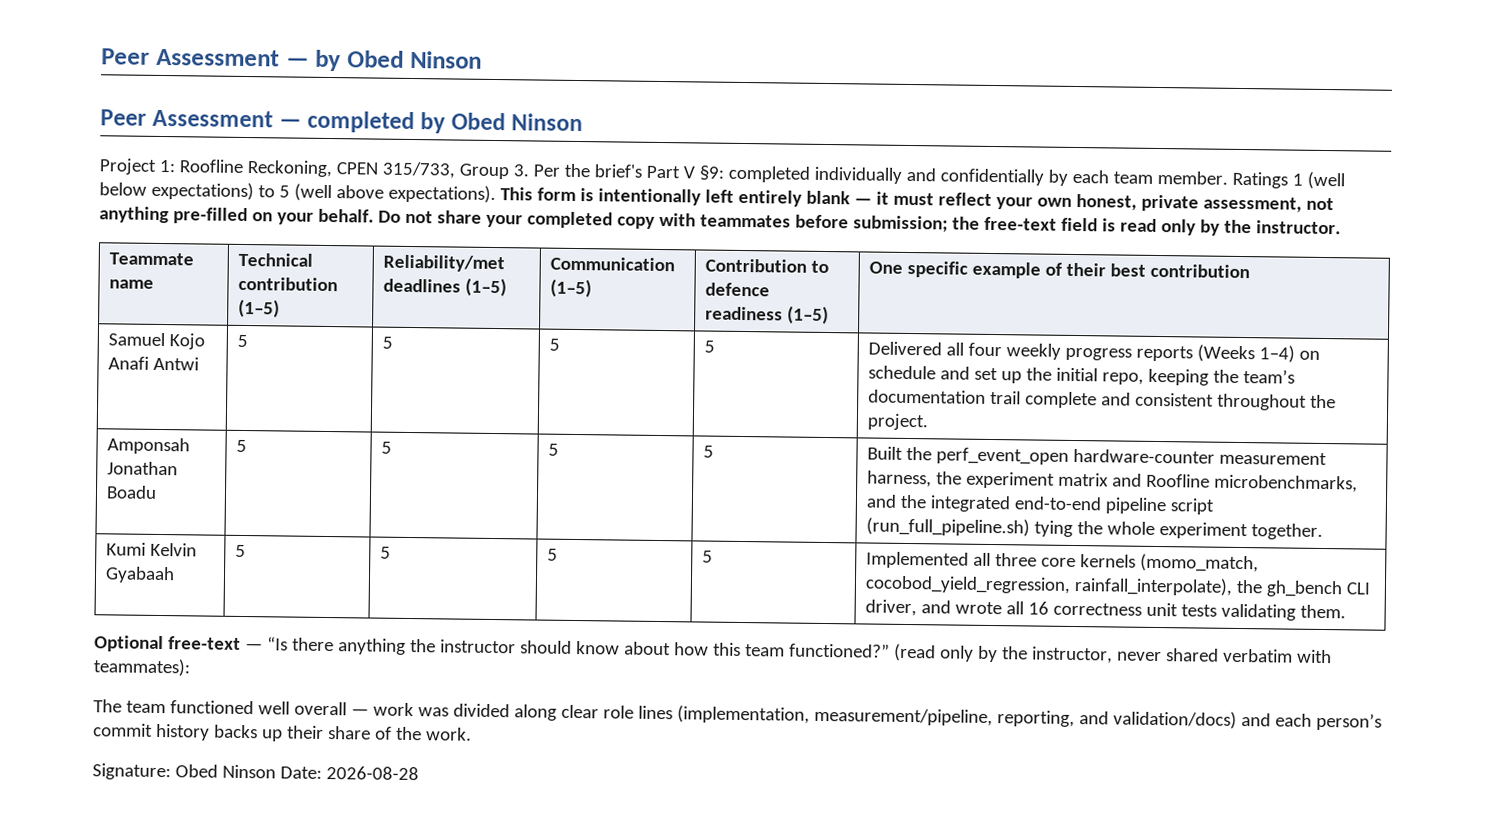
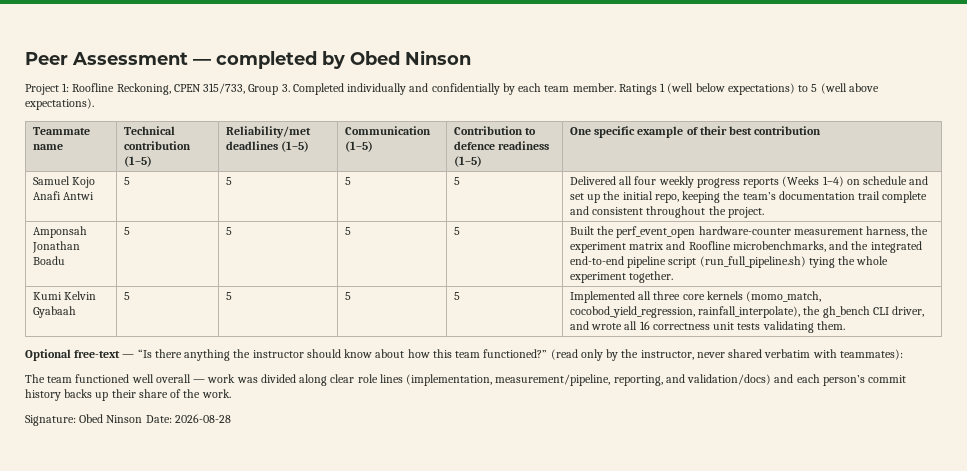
- Peer Assessment — by Obed Ninson
- Project 1: Roofline Reckoning, CPEN 315/733, Group 3. Per the brief's Part V §9: completed individually and confidentially by each team member.
+ Project 1: Roofline Reckoning, CPEN 315/733, Group 3. Completed individually and confidentially by each team member.
- This form is intentionally left entirely blank — it must reflect your own honest, private assessment, not anything pre-filled on your behalf. Do not share your completed copy with teammates before submission; the free-text field is read only by the instructor.

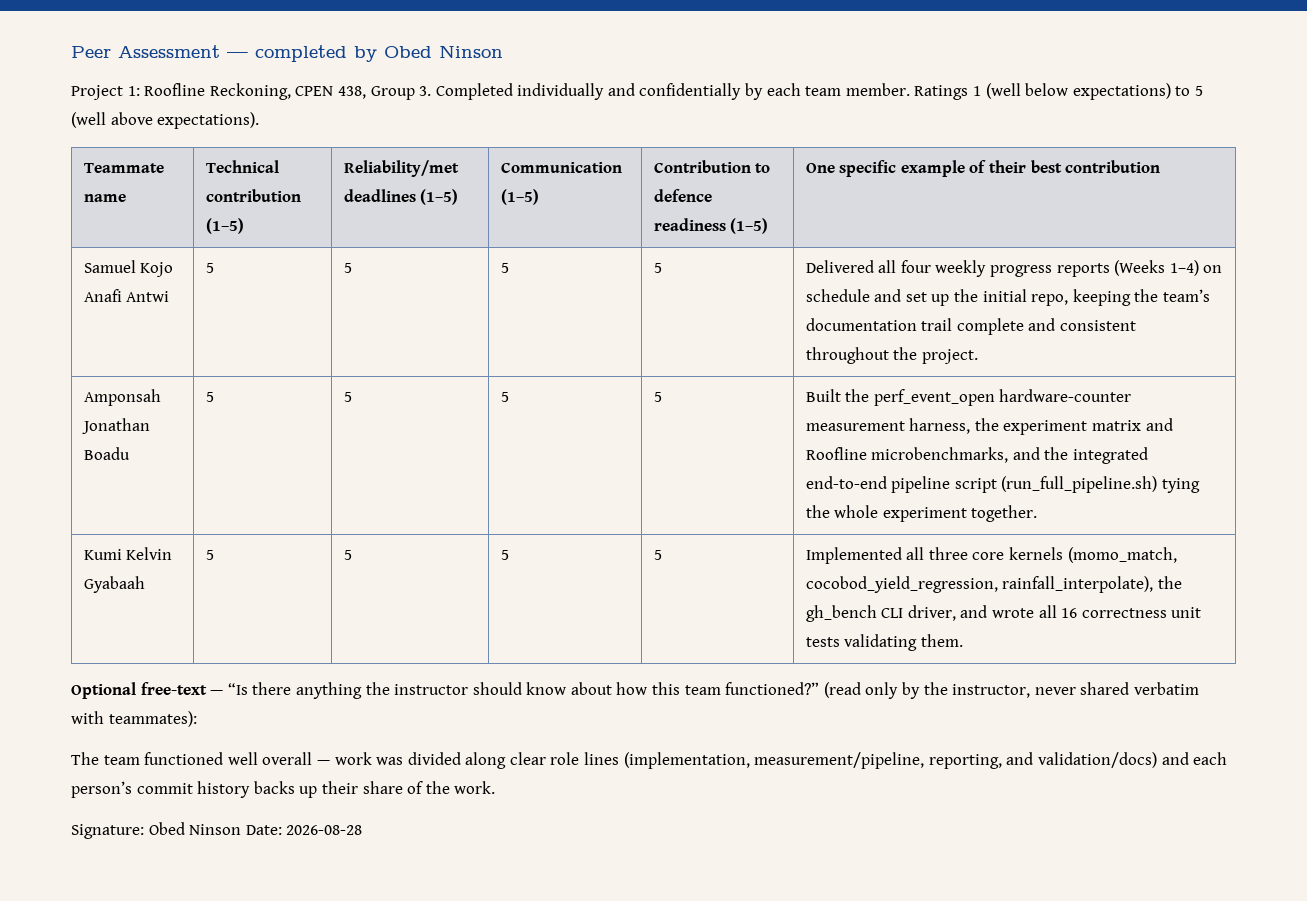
- Project 1: Roofline Reckoning, CPEN 315/733, Group 3. Completed individually and confidentially by each team member.
+ Project 1: Roofline Reckoning, CPEN 438, Group 3. Completed individually and confidentially by each team member.

